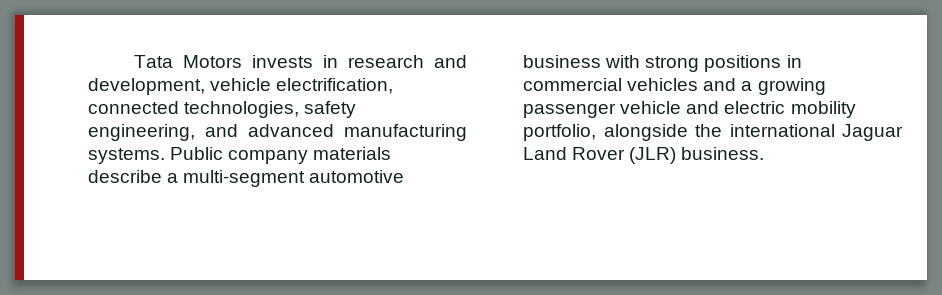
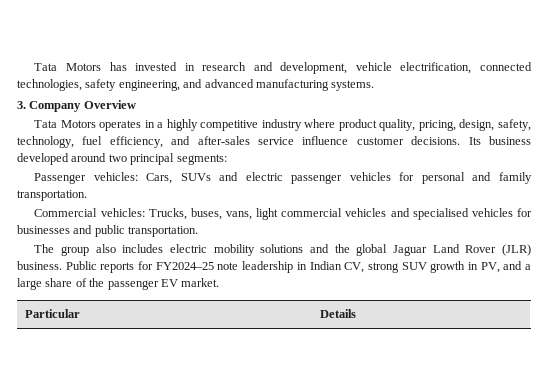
- Tata Motors invests in research and development, vehicle electrification, connected technologies, safety engineering, and advanced manufacturing systems. Public company materials describe a multi-segment automotive business with strong positions in commercial vehicles and a growing passenger vehicle and electric mobility portfolio, alongside the international Jaguar Land Rover (JLR) business.
+ Tata Motors has invested in research and development, vehicle electrification, connected technologies, safety engineering, and advanced manufacturing systems.
+ 3. Company Overview
+ Tata Motors operates in a highly competitive industry where product quality, pricing, design, safety, technology, fuel efficiency, and after-sales service influence customer decisions. Its business developed around two principal segments:
+ Passenger vehicles: Cars, SUVs and electric passenger vehicles for personal and family transportation.
+ Commercial vehicles: Trucks, buses, vans, light commercial vehicles and specialised vehicles for businesses and public transportation.
+ The group also includes electric mobility solutions and the global Jaguar Land Rover (JLR) business.
+ Public reports for FY2024–25 note leadership in Indian CV, strong SUV growth in PV, and a large share of the passenger EV market.
+ Particular | Details

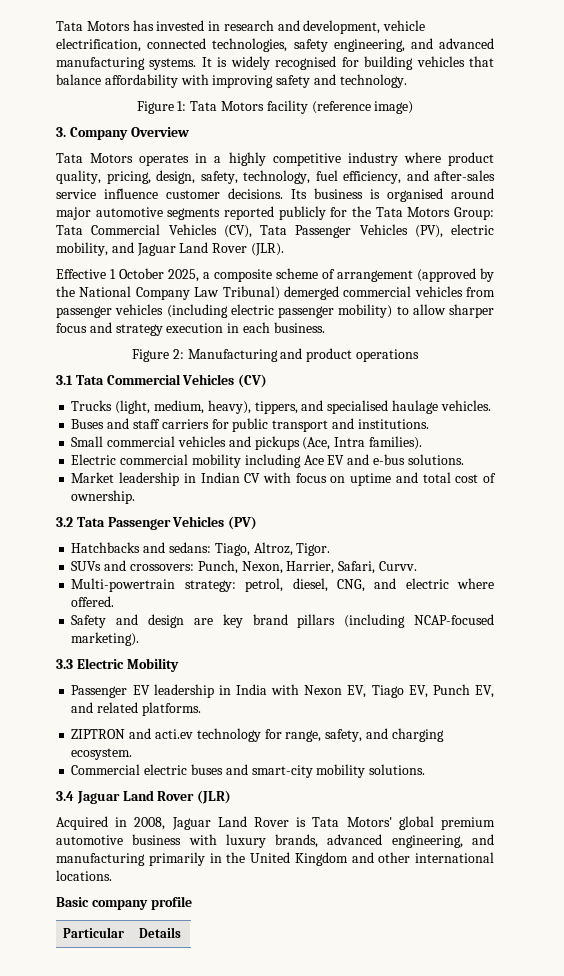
+ It is widely recognised for building vehicles that balance affordability with improving safety and technology.
+ Figure 1: Tata Motors facility (reference image)
- Its business developed around two principal segments:
- Passenger vehicles: Cars, SUVs and electric passenger vehicles for personal and family transportation.
- Commercial vehicles: Trucks, buses, vans, light commercial vehicles and specialised vehicles for businesses and public transportation.
- The group also includes electric mobility solutions and the global Jaguar Land Rover (JLR) business. Public reports for FY2024–25 note leadership in Indian CV, strong SUV growth in PV, and a large share of the passenger EV market.
+ Its business is organised around major automotive segments reported publicly for the Tata Motors Group: Tata Commercial Vehicles (CV), Tata Passenger Vehicles (PV), electric mobility, and Jaguar Land Rover (JLR).
+ Effective 1 October 2025, a composite scheme of arrangement (approved by the National Company Law Tribunal) demerged commercial vehicles from passenger vehicles (including electric passenger mobility) to allow sharper focus and strategy execution in each business.
+ Figure 2: Manufacturing and product operations
+ 3.1 Tata Commercial Vehicles (CV)
+ Trucks (light, medium, heavy), tippers, and specialised haulage vehicles.
+ Buses and staff carriers for public transport and institutions.
+ Small commercial vehicles and pickups (Ace, Intra families).
+ Electric commercial mobility including Ace EV and e-bus solutions.
+ Market leadership in Indian CV with focus on uptime and total cost of ownership.
+ 3.2 Tata Passenger Vehicles (PV)
+ Hatchbacks and sedans: Tiago, Altroz, Tigor.
+ SUVs and crossovers: Punch, Nexon, Harrier, Safari, Curvv.
+ Multi-powertrain strategy: petrol, diesel, CNG, and electric where offered.
+ Safety and design are key brand pillars (including NCAP-focused marketing).
+ 3.3 Electric Mobility
+ Passenger EV leadership in India with Nexon EV, Tiago EV, Punch EV, and related platforms.
+ ZIPTRON and acti.ev technology for range, safety, and charging ecosystem.
+ Commercial electric buses and smart-city mobility solutions.
+ 3.4 Jaguar Land Rover (JLR)
+ Acquired in 2008, Jaguar Land Rover is Tata Motors' global premium automotive business with luxury brands, advanced engineering, and manufacturing primarily in the United Kingdom and other international locations.
+ Basic company profile

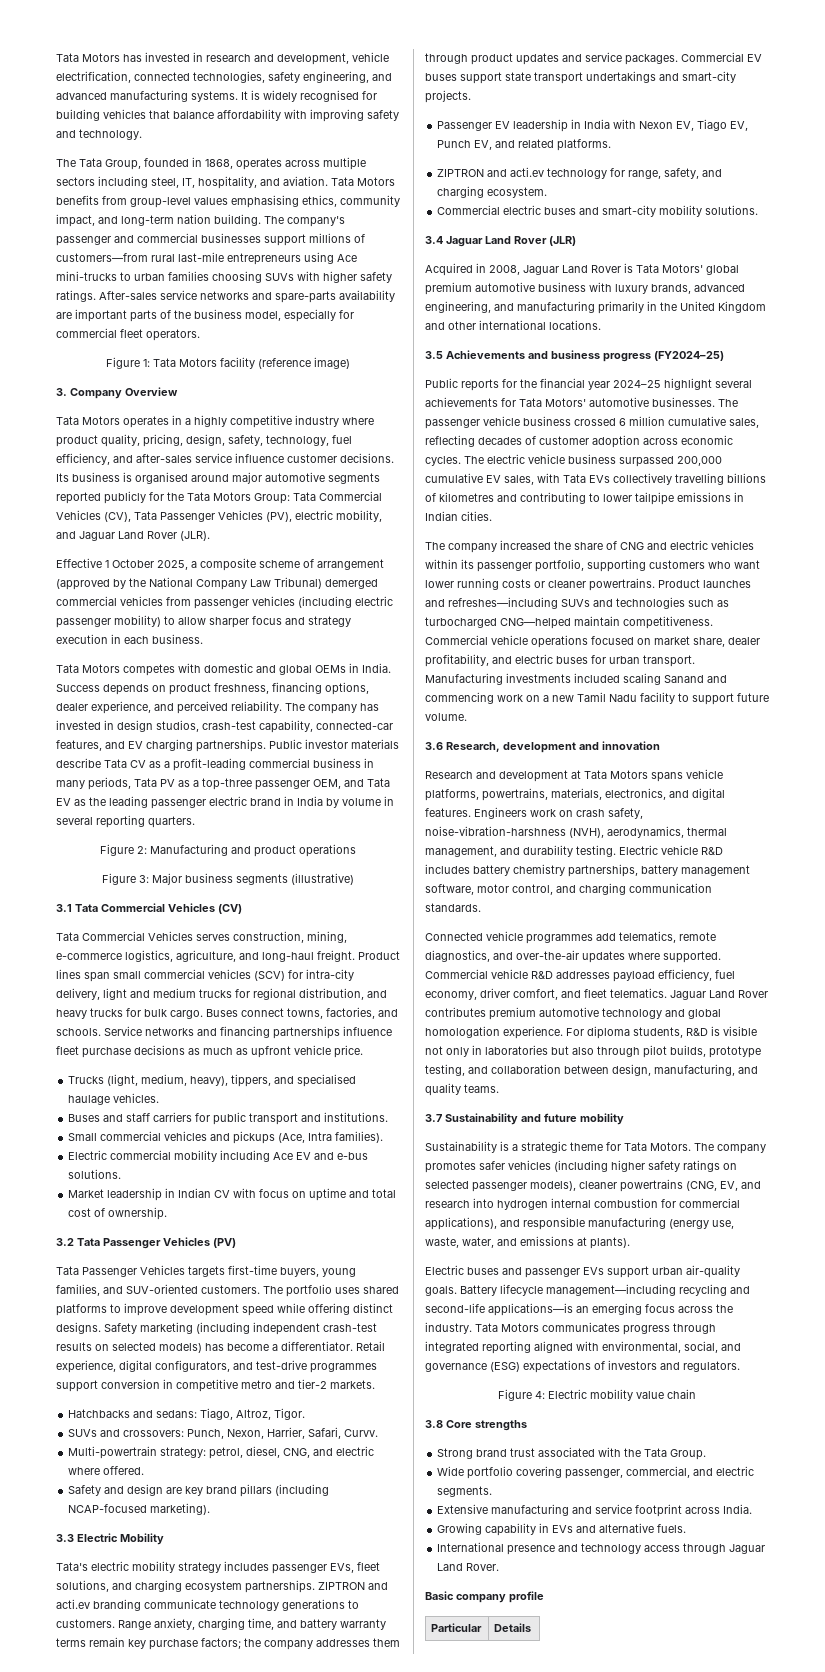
+ The Tata Group, founded in 1868, operates across multiple sectors including steel, IT, hospitality, and aviation. Tata Motors benefits from group-level values emphasising ethics, community impact, and long-term nation building. The company's passenger and commercial businesses support millions of customers—from rural last-mile entrepreneurs using Ace mini-trucks to urban families choosing SUVs with higher safety ratings. After-sales service networks and spare-parts availability are important parts of the business model, especially for commercial fleet operators.
+ Tata Motors competes with domestic and global OEMs in India. Success depends on product freshness, financing options, dealer experience, and perceived reliability. The company has invested in design studios, crash-test capability, connected-car features, and EV charging partnerships. Public investor materials describe Tata CV as a profit-leading commercial business in many periods, Tata PV as a top-three passenger OEM, and Tata EV as the leading passenger electric brand in India by volume in several reporting quarters.
+ Figure 3: Major business segments (illustrative)
+ Tata Commercial Vehicles serves construction, mining, e-commerce logistics, agriculture, and long-haul freight. Product lines span small commercial vehicles (SCV) for intra-city delivery, light and medium trucks for regional distribution, and heavy trucks for bulk cargo. Buses connect towns, factories, and schools. Service networks and financing partnerships influence fleet purchase decisions as much as upfront vehicle price.
+ Tata Passenger Vehicles targets first-time buyers, young families, and SUV-oriented customers. The portfolio uses shared platforms to improve development speed while offering distinct designs. Safety marketing (including independent crash-test results on selected models) has become a differentiator. Retail experience, digital configurators, and test-drive programmes support conversion in competitive metro and tier-2 markets.
+ Tata's electric mobility strategy includes passenger EVs, fleet solutions, and charging ecosystem partnerships. ZIPTRON and acti.ev branding communicate technology generations to customers. Range anxiety, charging time, and battery warranty terms remain key purchase factors; the company addresses them through product updates and service packages. Commercial EV buses support state transport undertakings and smart-city projects.
+ 3.5 Achievements and business progress (FY2024–25)
+ Public reports for the financial year 2024–25 highlight several achievements for Tata Motors' automotive businesses. The passenger vehicle business crossed 6 million cumulative sales, reflecting decades of customer adoption across economic cycles. The electric vehicle business surpassed 200,000 cumulative EV sales, with Tata EVs collectively travelling billions of kilometres and contributing to lower tailpipe emissions in Indian cities.
+ The company increased the share of CNG and electric vehicles within its passenger portfolio, supporting customers who want lower running costs or cleaner powertrains. Product launches and refreshes—including SUVs and technologies such as turbocharged CNG—helped maintain competitiveness. Commercial vehicle operations focused on market share, dealer profitability, and electric buses for urban transport. Manufacturing investments included scaling Sanand and commencing work on a new Tamil Nadu facility to support future volume.
+ 3.6 Research, development and innovation
+ Research and development at Tata Motors spans vehicle platforms, powertrains, materials, electronics, and digital features. Engineers work on crash safety, noise-vibration-harshness (NVH), aerodynamics, thermal management, and durability testing. Electric vehicle R&D includes battery chemistry partnerships, battery management software, motor control, and charging communication standards.
+ Connected vehicle programmes add telematics, remote diagnostics, and over-the-air updates where supported. Commercial vehicle R&D addresses payload efficiency, fuel economy, driver comfort, and fleet telematics. Jaguar Land Rover contributes premium automotive technology and global homologation experience. For diploma students, R&D is visible not only in laboratories but also through pilot builds, prototype testing, and collaboration between design, manufacturing, and quality teams.
+ 3.7 Sustainability and future mobility
+ Sustainability is a strategic theme for Tata Motors. The company promotes safer vehicles (including higher safety ratings on selected passenger models), cleaner powertrains (CNG, EV, and research into hydrogen internal combustion for commercial applications), and responsible manufacturing (energy use, waste, water, and emissions at plants).
+ Electric buses and passenger EVs support urban air-quality goals. Battery lifecycle management—including recycling and second-life applications—is an emerging focus across the industry. Tata Motors communicates progress through integrated reporting aligned with environmental, social, and governance (ESG) expectations of investors and regulators.
+ Figure 4: Electric mobility value chain
+ 3.8 Core strengths
+ Strong brand trust associated with the Tata Group.
+ Wide portfolio covering passenger, commercial, and electric segments.
+ Extensive manufacturing and service footprint across India.
+ Growing capability in EVs and alternative fuels.
+ International presence and technology access through Jaguar Land Rover.

